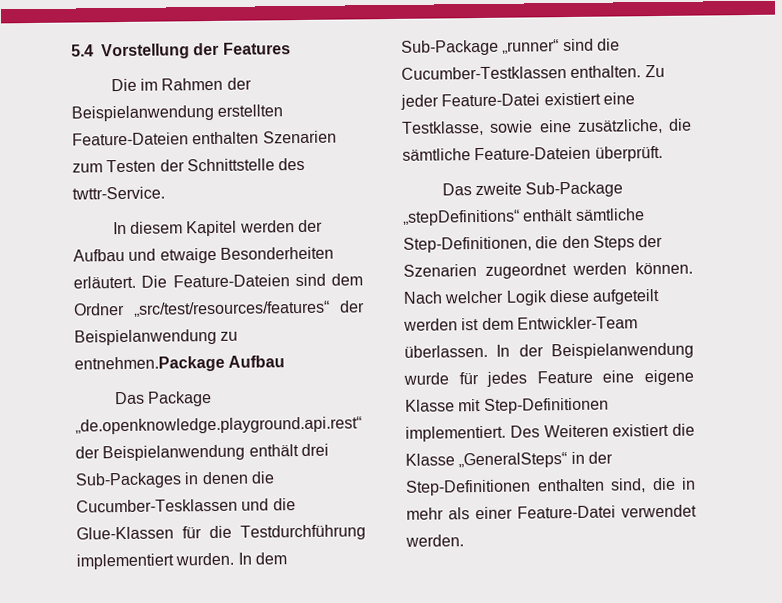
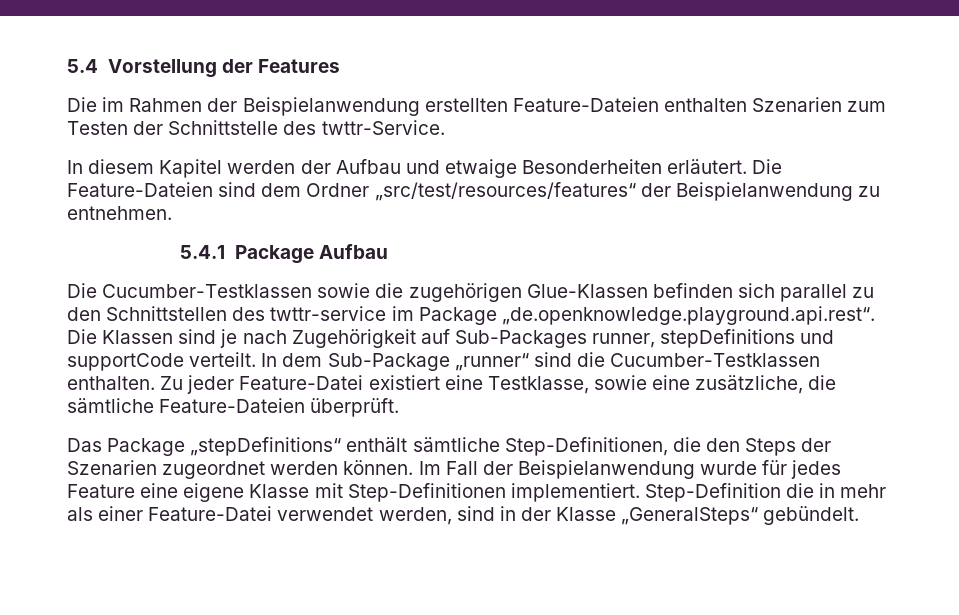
- Die Feature-Dateien sind dem Ordner „src/test/resources/features“ der Beispielanwendung zu entnehmen.Package Aufbau
- Das Package „de.openknowledge.playground.api.rest“ der Beispielanwendung enthält drei Sub-Packages in denen die Cucumber-Tesklassen und die Glue-Klassen für die Testdurchführung implementiert wurden.
+ Die Feature-Dateien sind dem Ordner „src/test/resources/features“ der Beispielanwendung zu entnehmen.
+ 5.4.1 Package Aufbau
+ Die Cucumber-Testklassen sowie die zugehörigen Glue-Klassen befinden sich parallel zu den Schnittstellen des twttr-service im Package „de.openknowledge.playground.api.rest“. Die Klassen sind je nach Zugehörigkeit auf Sub-Packages runner, stepDefinitions und supportCode verteilt.
- Das zweite Sub-Package „stepDefinitions“ enthält sämtliche Step-Definitionen, die den Steps der Szenarien zugeordnet werden können.
+ Das Package „stepDefinitions“ enthält sämtliche Step-Definitionen, die den Steps der Szenarien zugeordnet werden können.
- Nach welcher Logik diese aufgeteilt werden ist dem Entwickler-Team überlassen. In der Beispielanwendung wurde für jedes Feature eine eigene Klasse mit Step-Definitionen implementiert.
+ Im Fall der Beispielanwendung wurde für jedes Feature eine eigene Klasse mit Step-Definitionen implementiert.
- Des Weiteren existiert die Klasse „GeneralSteps“ in der Step-Definitionen enthalten sind, die in mehr als einer Feature-Datei verwendet werden.
+ Step-Definition die in mehr als einer Feature-Datei verwendet werden, sind in der Klasse „GeneralSteps“ gebündelt.

